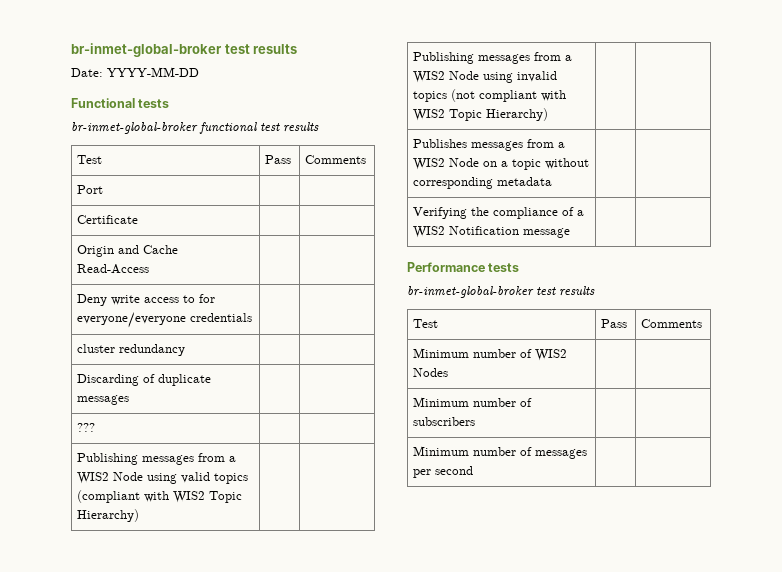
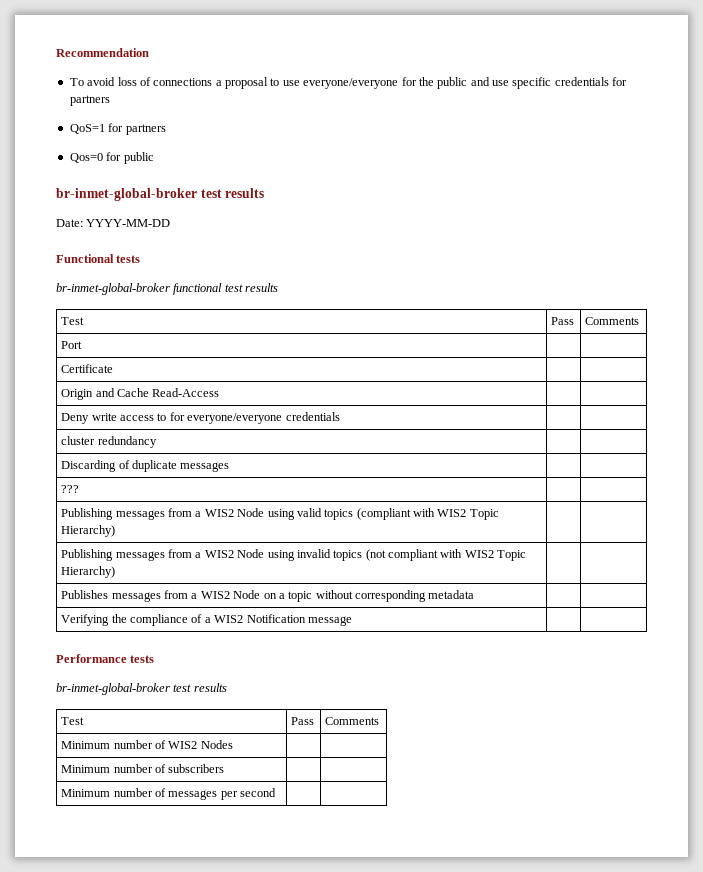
+ Recommendation
+ To avoid loss of connections a proposal to use everyone/everyone for the public and use specific credentials for partners
+ QoS=1 for partners
+ Qos=0 for public

